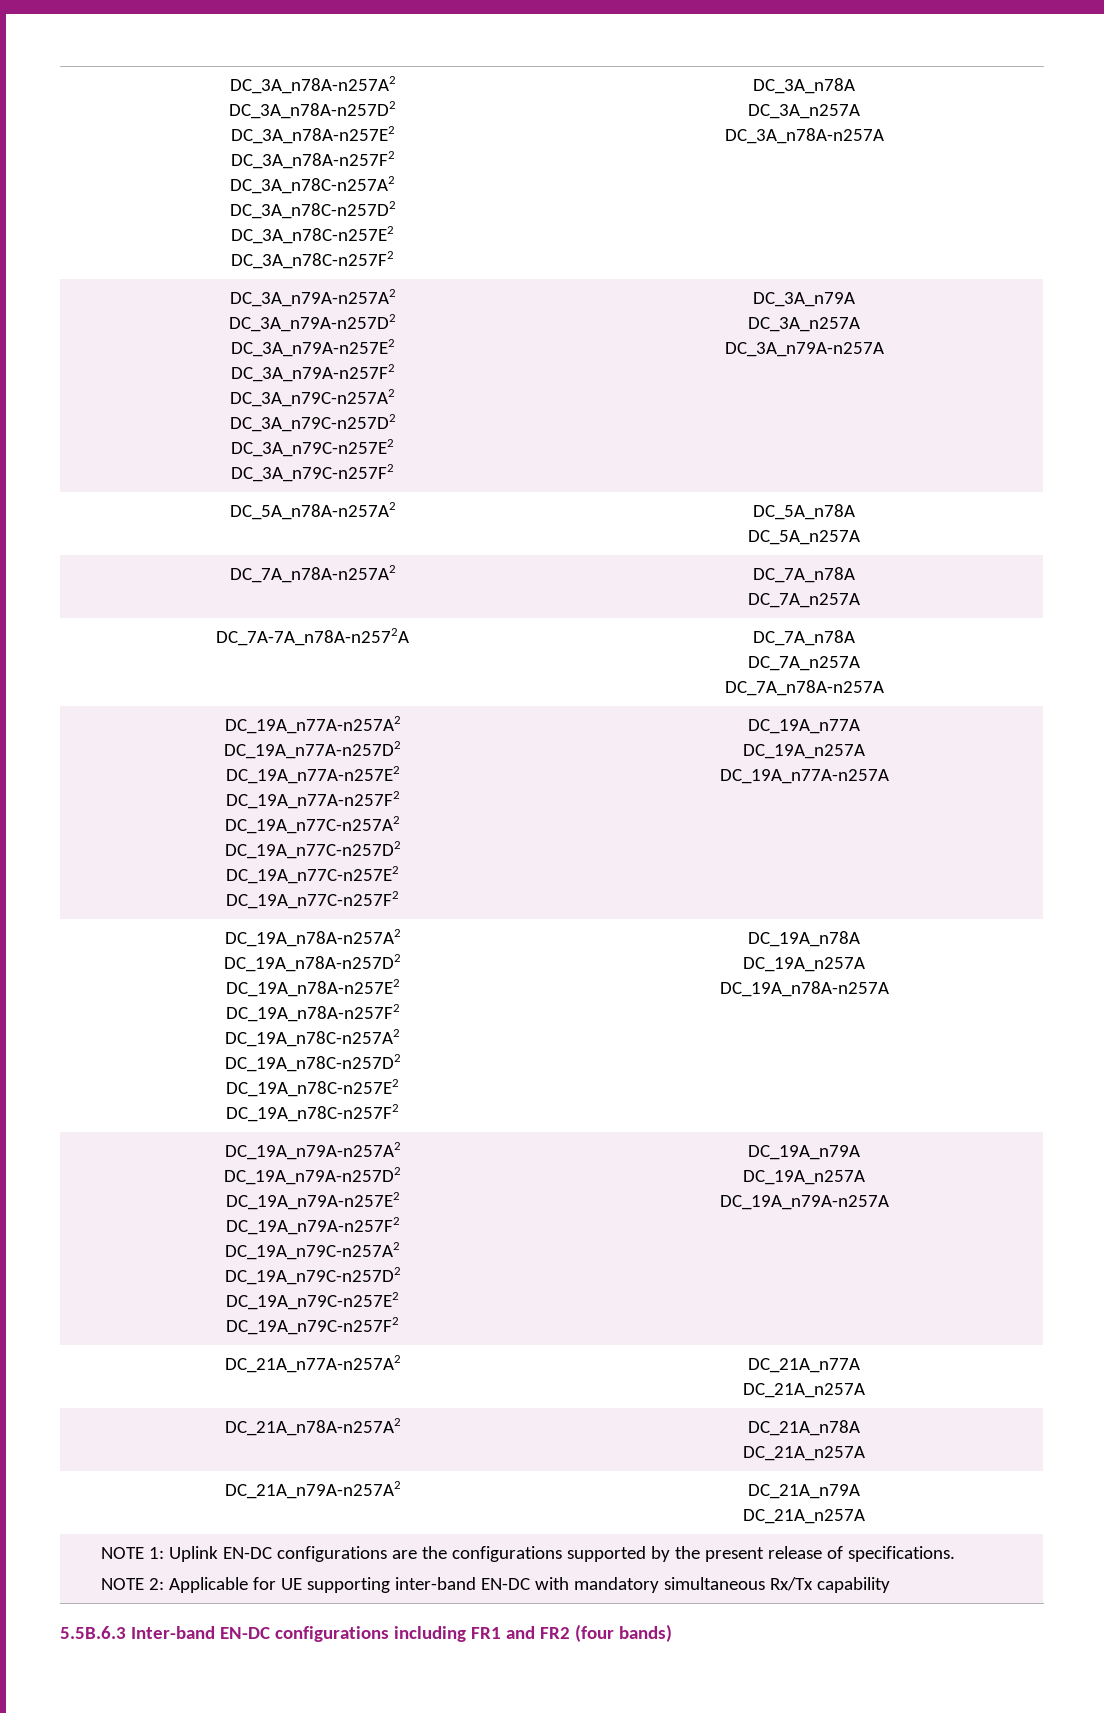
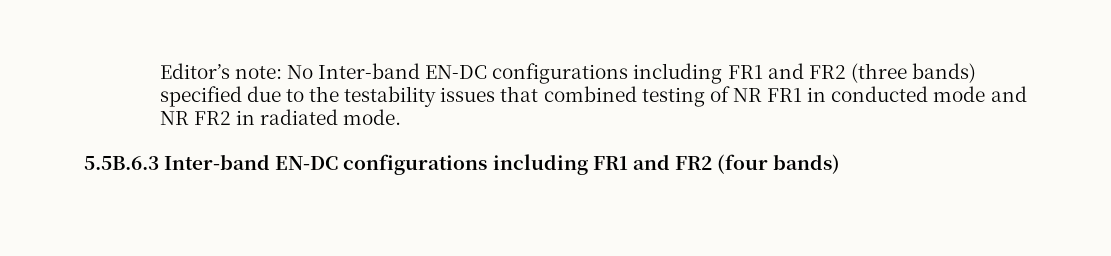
- DC_3A_n78A-n257A2
- DC_3A_n78A-n257D2
- DC_3A_n78A-n257E2
- DC_3A_n78A-n257F2
- DC_3A_n78C-n257A2
- DC_3A_n78C-n257D2
- DC_3A_n78C-n257E2
- DC_3A_n78C-n257F2 | DC_3A_n78A
- DC_3A_n257A
- DC_3A_n78A-n257A
- DC_3A_n79A-n257A2
- DC_3A_n79A-n257D2
- DC_3A_n79A-n257E2
- DC_3A_n79A-n257F2
- DC_3A_n79C-n257A2
- DC_3A_n79C-n257D2
- DC_3A_n79C-n257E2
- DC_3A_n79C-n257F2 | DC_3A_n79A
- DC_3A_n257A
- DC_3A_n79A-n257A
- DC_5A_n78A-n257A2 | DC_5A_n78A
- DC_5A_n257A
- DC_7A_n78A-n257A2 | DC_7A_n78A
- DC_7A_n257A
- DC_7A-7A_n78A-n2572A | DC_7A_n78A
- DC_7A_n257A
- DC_7A_n78A-n257A
- DC_19A_n77A-n257A2
- DC_19A_n77A-n257D2
- DC_19A_n77A-n257E2
- DC_19A_n77A-n257F2
- DC_19A_n77C-n257A2
- DC_19A_n77C-n257D2
- DC_19A_n77C-n257E2
- DC_19A_n77C-n257F2 | DC_19A_n77A
- DC_19A_n257A
- DC_19A_n77A-n257A
- DC_19A_n78A-n257A2
- DC_19A_n78A-n257D2
- DC_19A_n78A-n257E2
- DC_19A_n78A-n257F2
- DC_19A_n78C-n257A2
- DC_19A_n78C-n257D2
- DC_19A_n78C-n257E2
- DC_19A_n78C-n257F2 | DC_19A_n78A
- DC_19A_n257A
- DC_19A_n78A-n257A
- DC_19A_n79A-n257A2
- DC_19A_n79A-n257D2
- DC_19A_n79A-n257E2
- DC_19A_n79A-n257F2
- DC_19A_n79C-n257A2
- DC_19A_n79C-n257D2
- DC_19A_n79C-n257E2
- DC_19A_n79C-n257F2 | DC_19A_n79A
- DC_19A_n257A
- DC_19A_n79A-n257A
- DC_21A_n77A-n257A2 | DC_21A_n77A
- DC_21A_n257A
- DC_21A_n78A-n257A2 | DC_21A_n78A
- DC_21A_n257A
- DC_21A_n79A-n257A2 | DC_21A_n79A
- DC_21A_n257A
- NOTE 1: Uplink EN-DC configurations are the configurations supported by the present release of specifications.
- NOTE 2: Applicable for UE supporting inter-band EN-DC with mandatory simultaneous Rx/Tx capability
+ Editor’s note: No Inter-band EN-DC configurations including FR1 and FR2 (three bands) specified due to the testability issues that combined testing of NR FR1 in conducted mode and NR FR2 in radiated mode.

